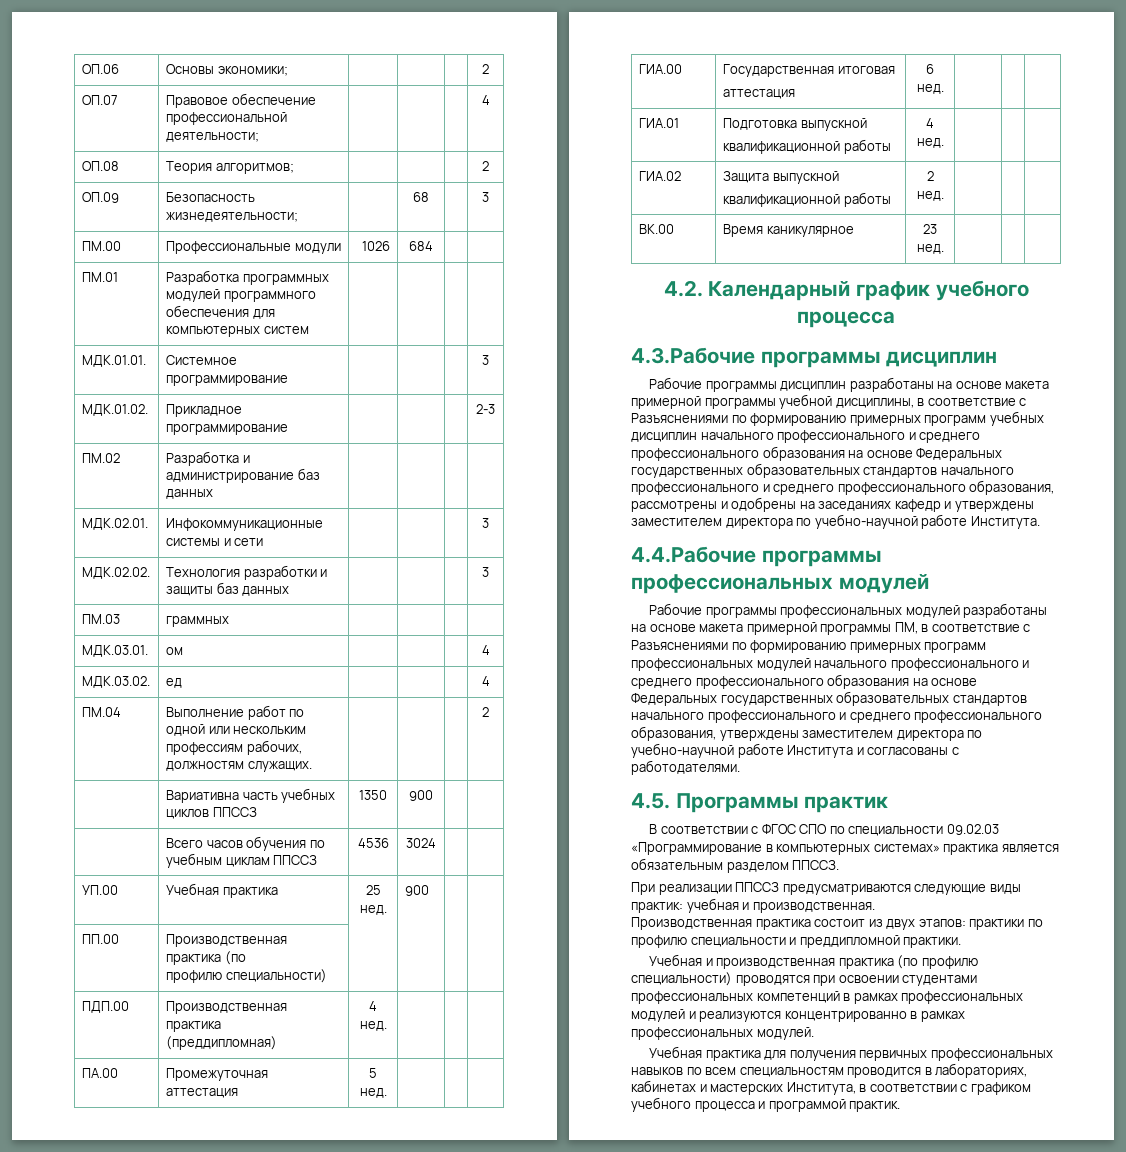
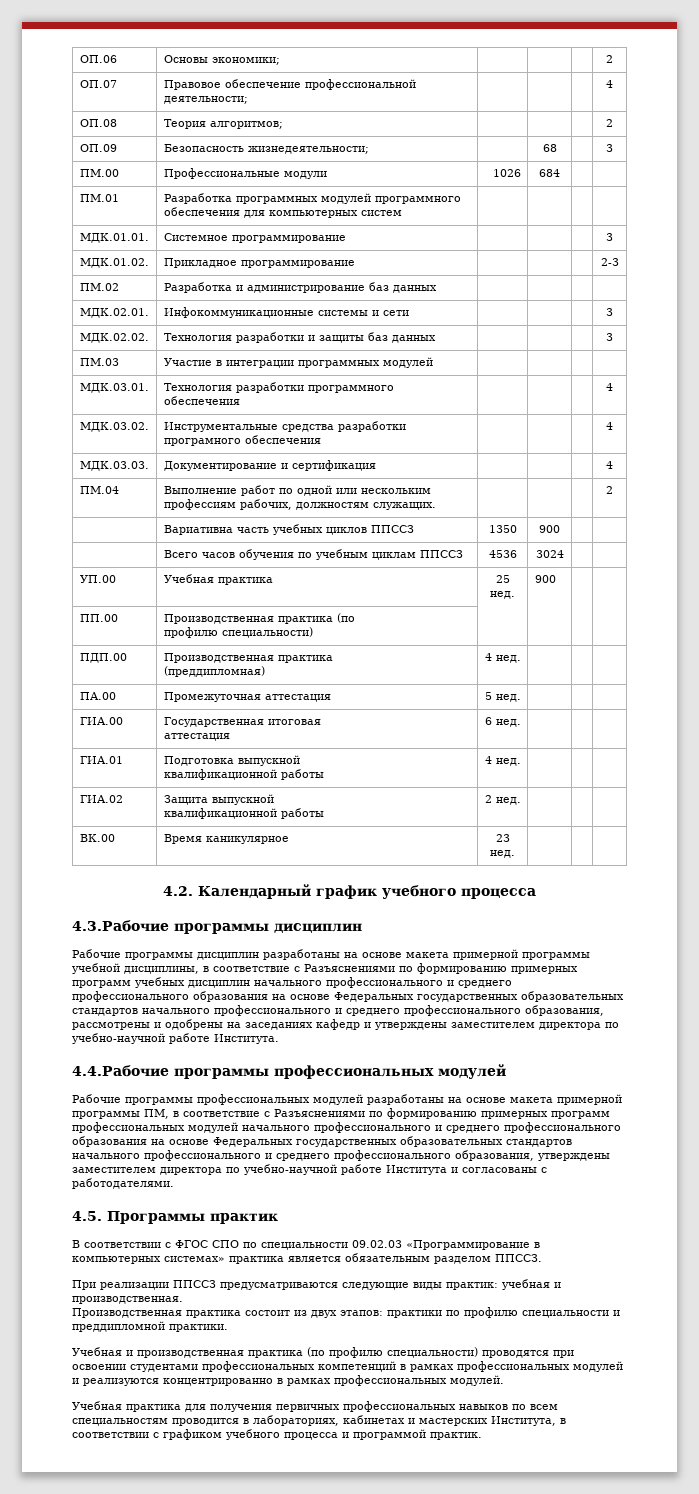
- ПМ.03 | граммных | | | |
- МДК.03.01. | ом | | | | 4
- МДК.03.02. | ед | | | | 4
+ ПМ.03 | Участие в интеграции программных модулей | | | |
+ МДК.03.01. | Технология разработки программного обеспечения | | | | 4
+ МДК.03.02. | Инструментальные средства разработки програмного обеспечения | | | | 4
+ МДК.03.03. | Документирование и сертификация | | | | 4

